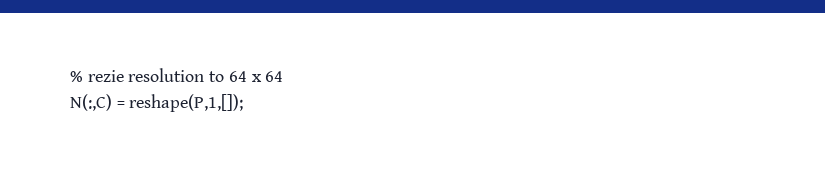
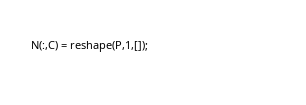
- % rezie resolution to 64 x 64

